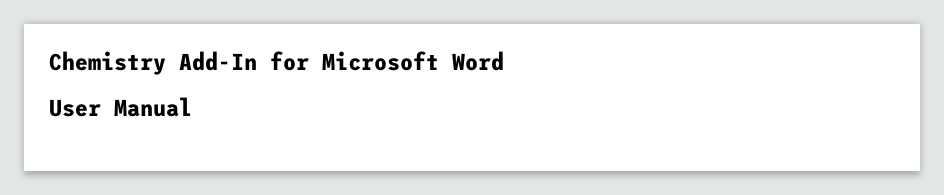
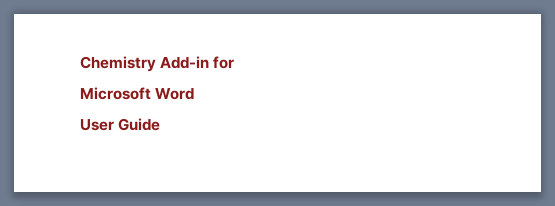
- Chemistry Add-In for Microsoft Word
+ Chemistry Add-in for
+ Microsoft Word
- User Manual
+ User Guide

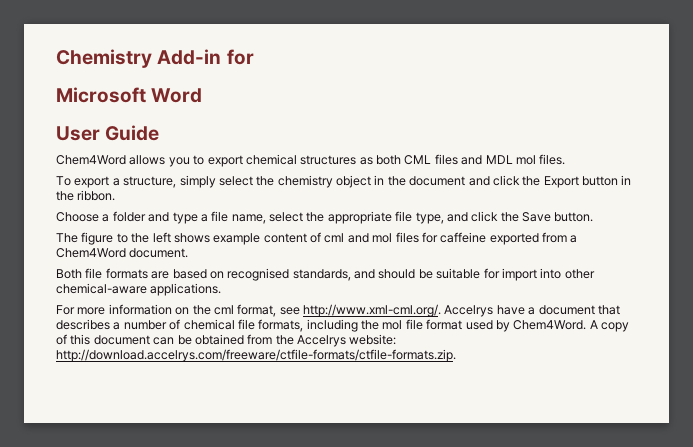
+ Chem4Word allows you to export chemical structures as both CML files and MDL mol files.
+ To export a structure, simply select the chemistry object in the document and click the Export button in the ribbon.
+ Choose a folder and type a file name, select the appropriate file type, and click the Save button.
+ The figure to the left shows example content of cml and mol files for caffeine exported from a Chem4Word document.
+ Both file formats are based on recognised standards, and should be suitable for import into other chemical-aware applications.
+ For more information on the cml format, see http://www.xml-cml.org/. Accelrys have a document that describes a number of chemical file formats, including the mol file format used by Chem4Word. A copy of this document can be obtained from the Accelrys website: http://download.accelrys.com/freeware/ctfile-formats/ctfile-formats.zip.

